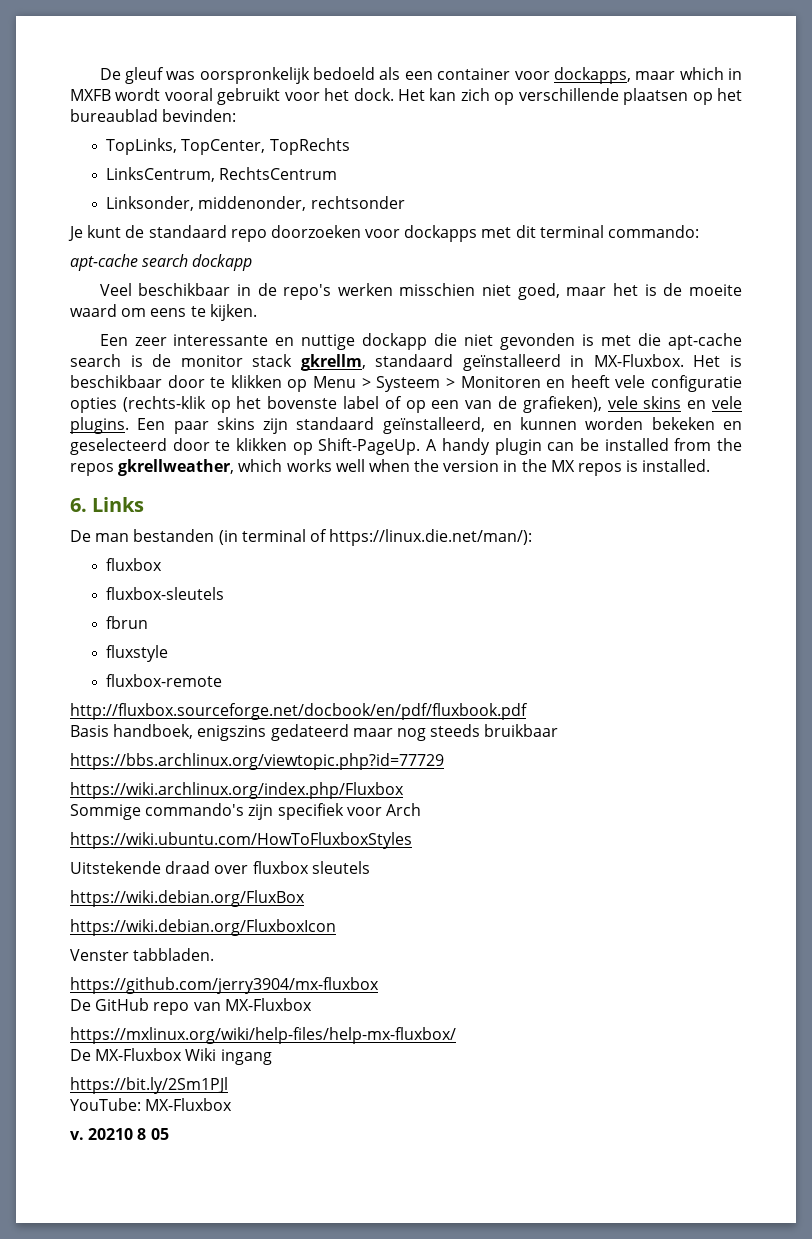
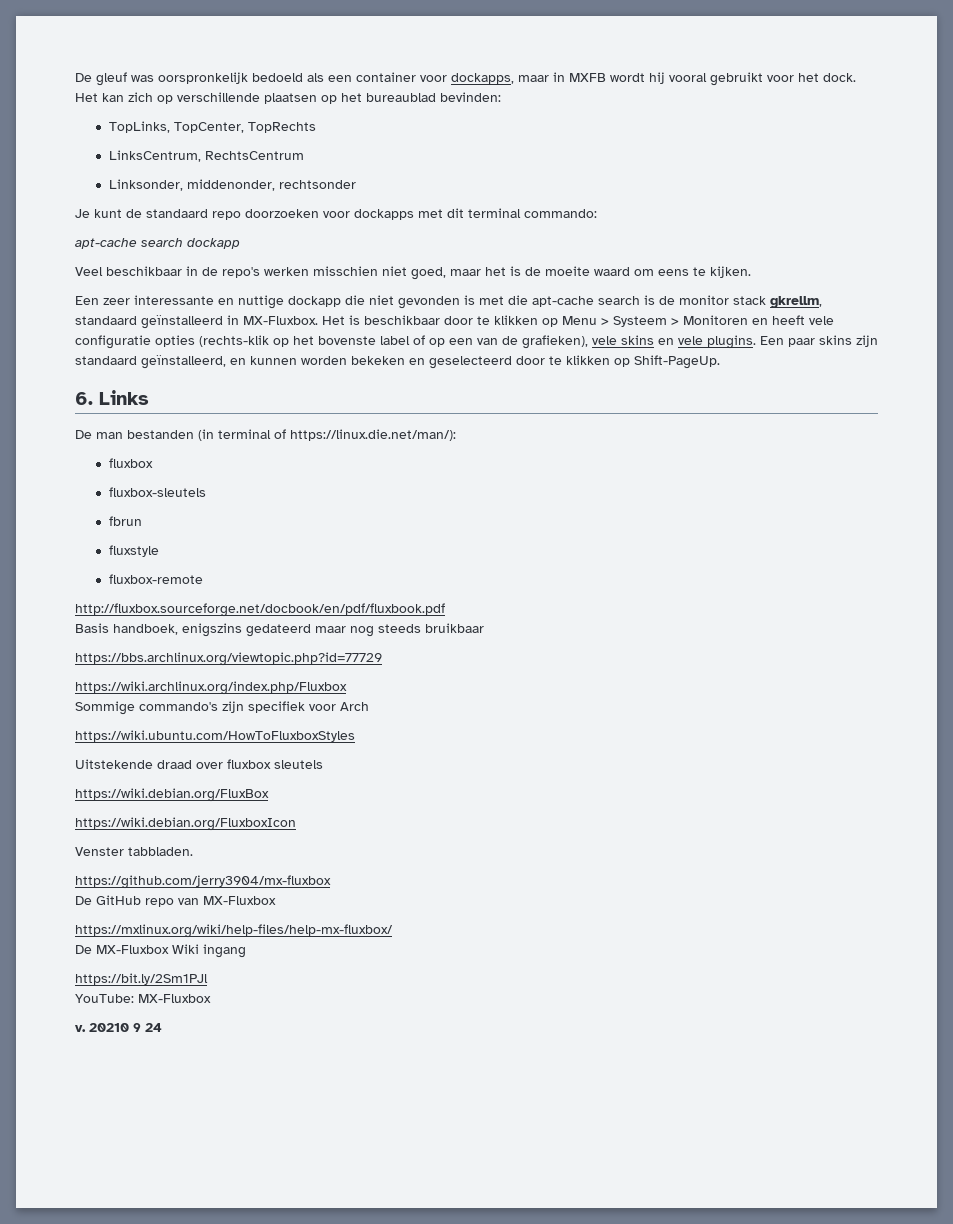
- De gleuf was oorspronkelijk bedoeld als een container voor dockapps, maar which in MXFB wordt vooral gebruikt voor het dock.
+ De gleuf was oorspronkelijk bedoeld als een container voor dockapps, maar in MXFB wordt hij vooral gebruikt voor het dock.
- A handy plugin can be installed from the repos gkrellweather, which works well when the version in the MX repos is installed.
- 20210 8 05
+ 20210 9 24

